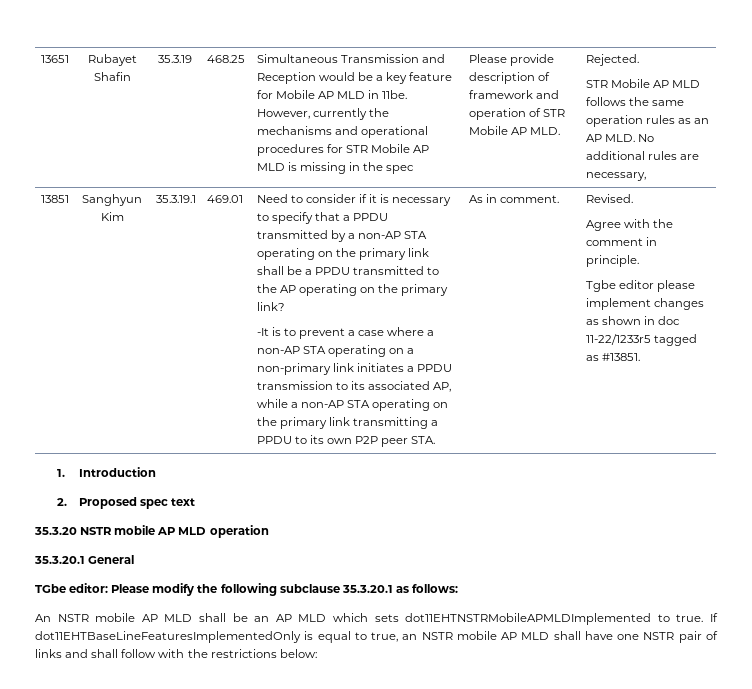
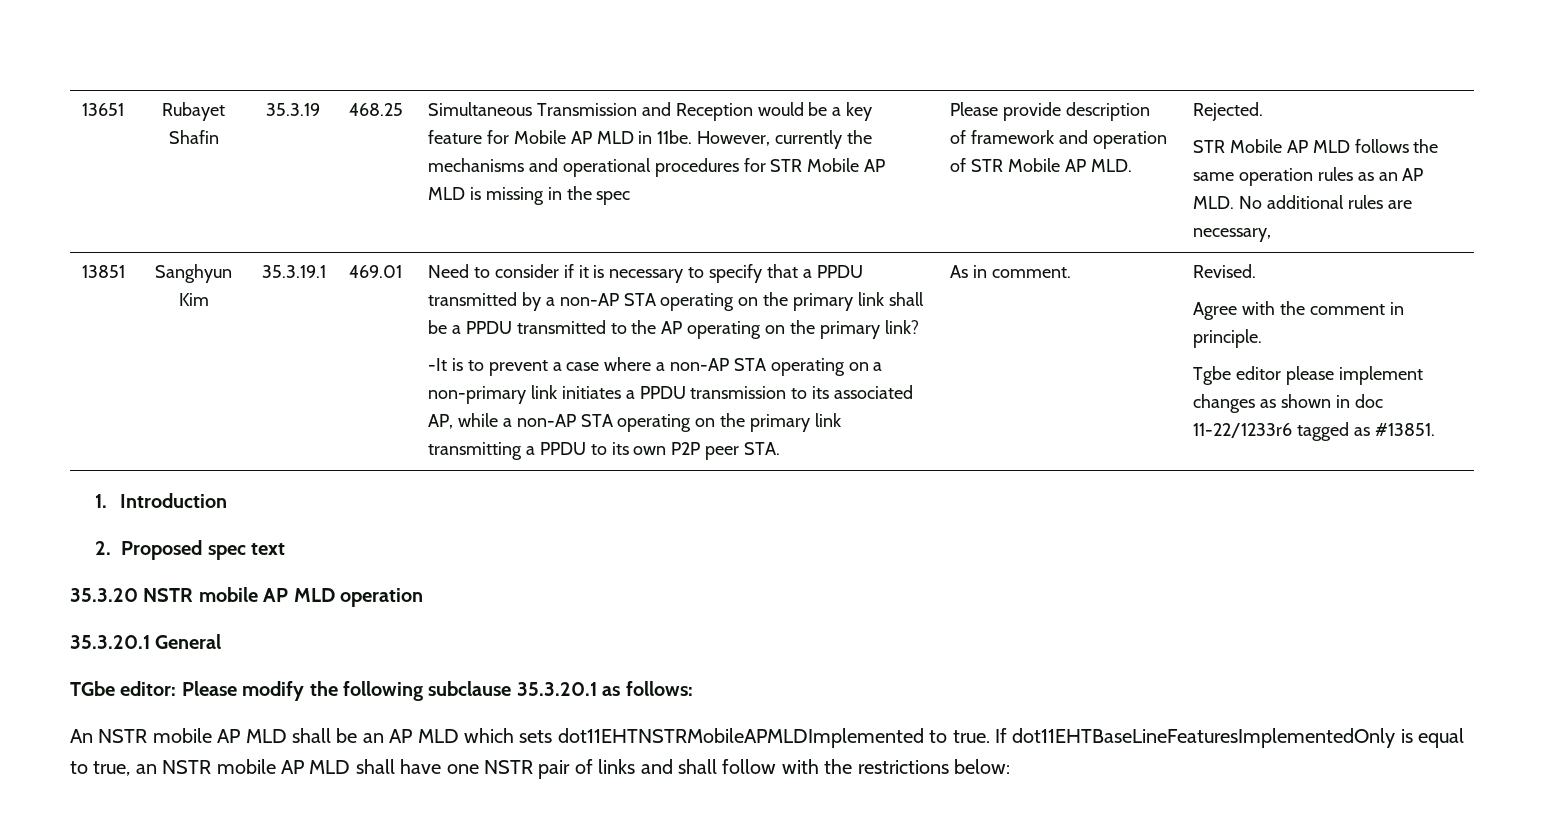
- Tgbe editor please implement changes as shown in doc 11-22/1233r5 tagged as #13851.
+ Tgbe editor please implement changes as shown in doc 11-22/1233r6 tagged as #13851.

